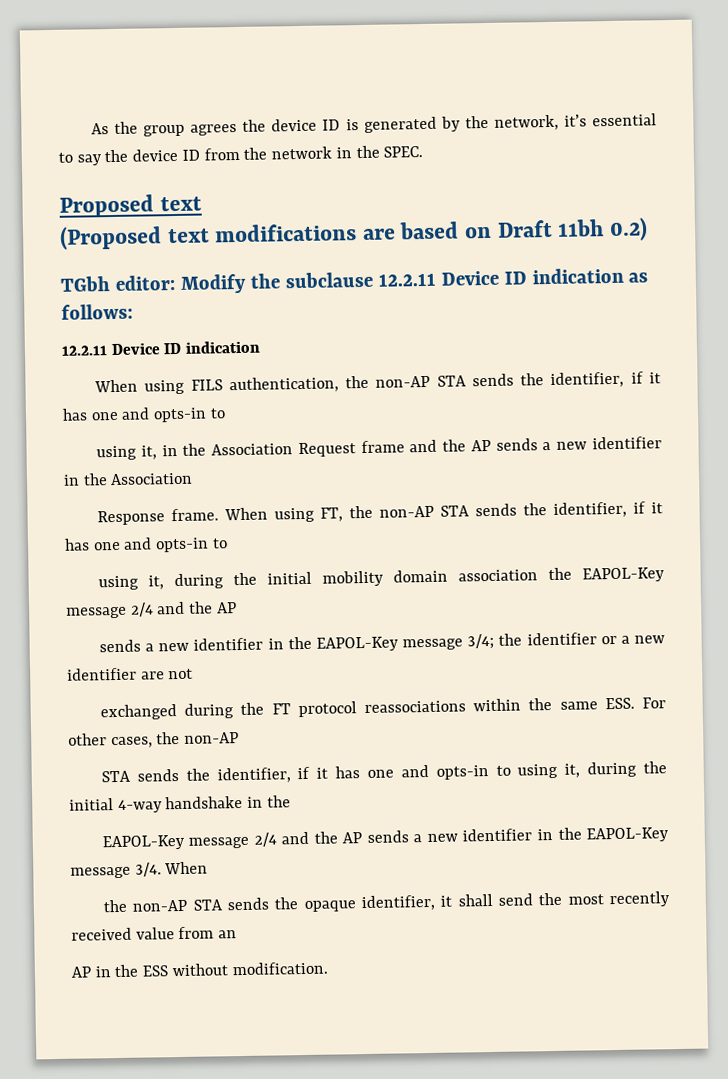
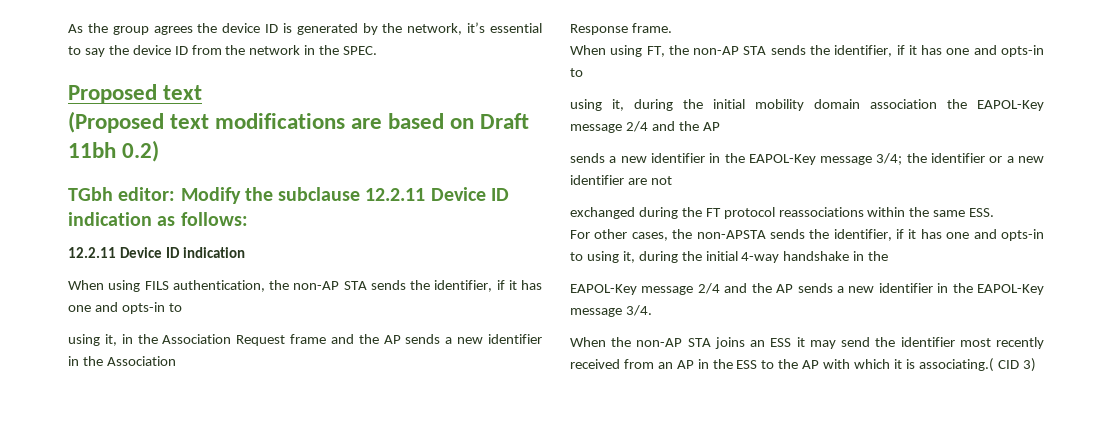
- Response frame. When using FT, the non-AP STA sends the identifier, if it has one and opts-in to
+ Response frame.
+ When using FT, the non-AP STA sends the identifier, if it has one and opts-in to
- exchanged during the FT protocol reassociations within the same ESS. For other cases, the non-AP
- STA sends the identifier, if it has one and opts-in to using it, during the initial 4-way handshake in the
+ exchanged during the FT protocol reassociations within the same ESS.
+ For other cases, the non-APSTA sends the identifier, if it has one and opts-in to using it, during the initial 4-way handshake in the
- EAPOL-Key message 2/4 and the AP sends a new identifier in the EAPOL-Key message 3/4. When
- the non-AP STA sends the opaque identifier, it shall send the most recently received value from an
- AP in the ESS without modification.
+ EAPOL-Key message 2/4 and the AP sends a new identifier in the EAPOL-Key message 3/4.
+ When the non-AP STA joins an ESS it may send the identifier most recently received from an AP in the ESS to the AP with which it is associating.( CID 3)

